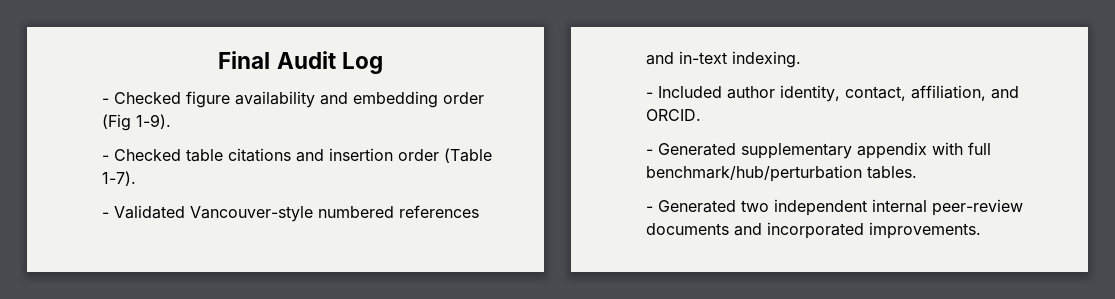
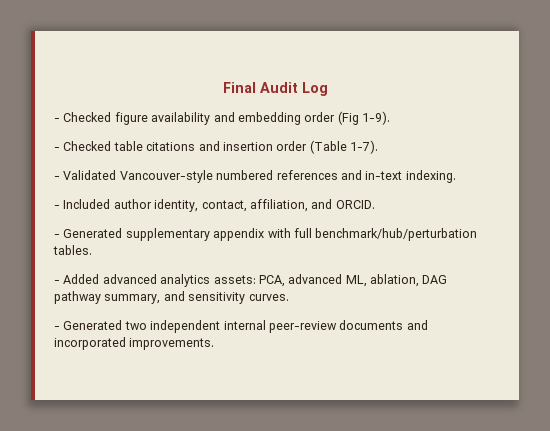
+ - Added advanced analytics assets: PCA, advanced ML, ablation, DAG pathway summary, and sensitivity curves.

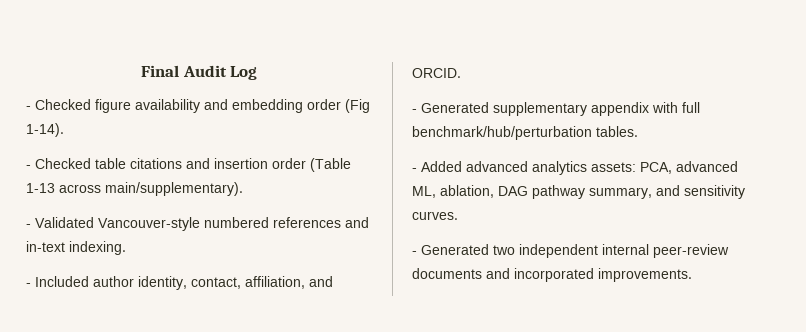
- - Checked figure availability and embedding order (Fig 1-9).
+ - Checked figure availability and embedding order (Fig 1-14).
- - Checked table citations and insertion order (Table 1-7).
+ - Checked table citations and insertion order (Table 1-13 across main/supplementary).

